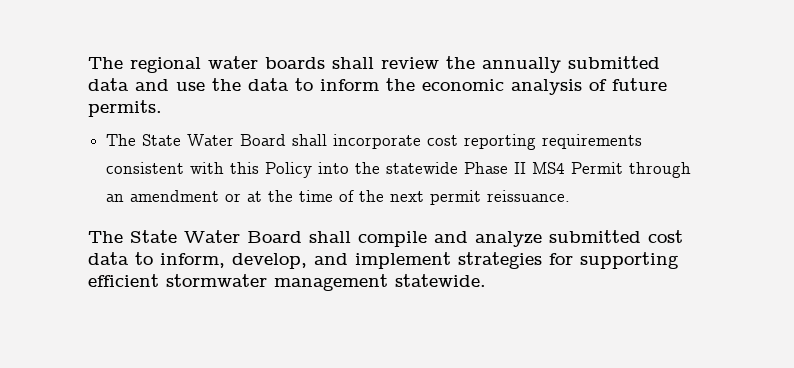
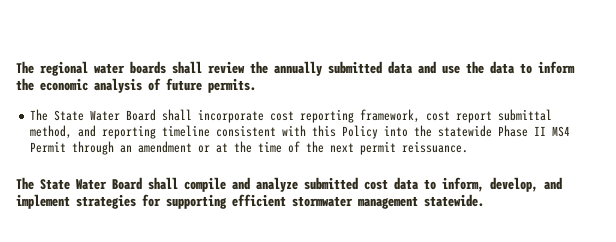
- The State Water Board shall incorporate cost reporting requirements consistent with this Policy into the statewide Phase II MS4 Permit through an amendment or at the time of the next permit reissuance.
+ The State Water Board shall incorporate cost reporting framework, cost report submittal method, and reporting timeline consistent with this Policy into the statewide Phase II MS4 Permit through an amendment or at the time of the next permit reissuance.

